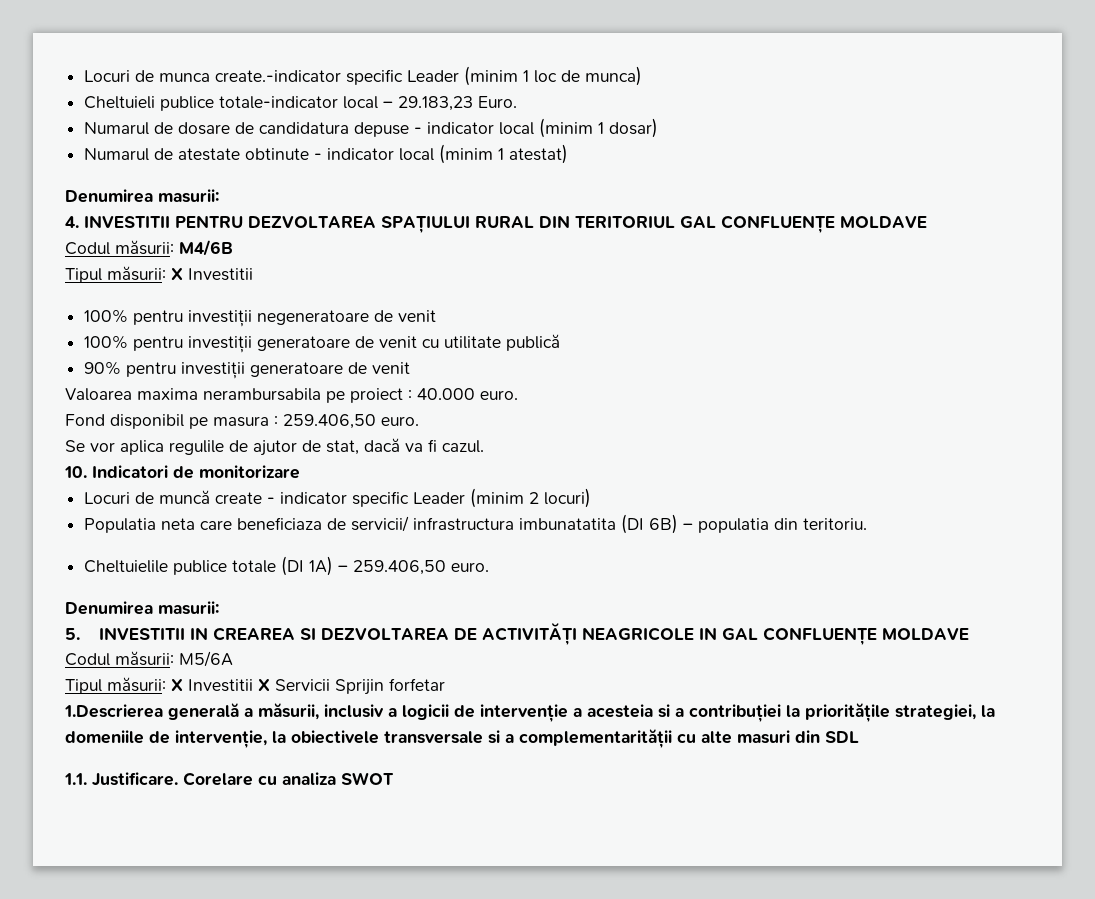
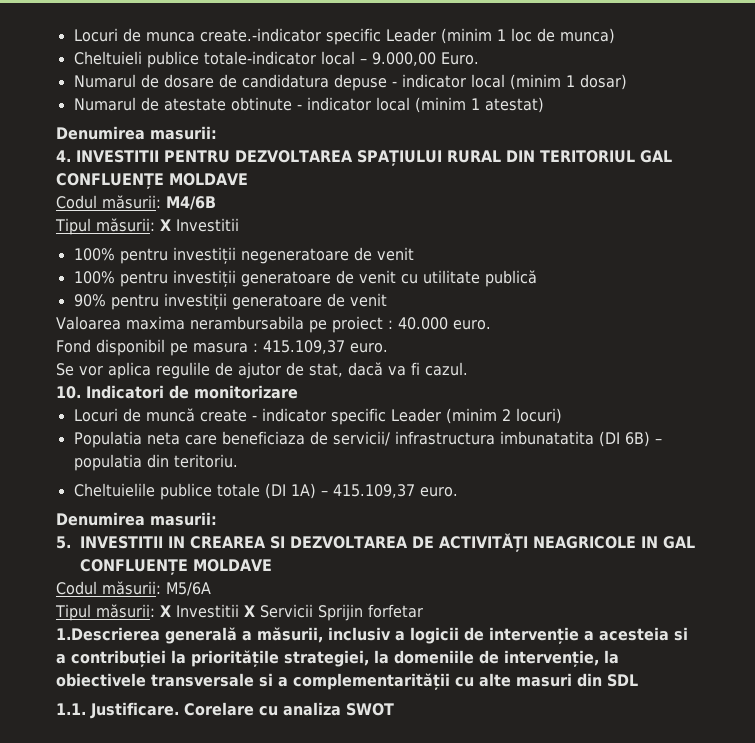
- Cheltuieli publice totale-indicator local – 29.183,23 Euro.
+ Cheltuieli publice totale-indicator local – 9.000,00 Euro.
- Fond disponibil pe masura : 259.406,50 euro.
+ Fond disponibil pe masura : 415.109,37 euro.
- Cheltuielile publice totale (DI 1A) – 259.406,50 euro.
+ Cheltuielile publice totale (DI 1A) – 415.109,37 euro.

